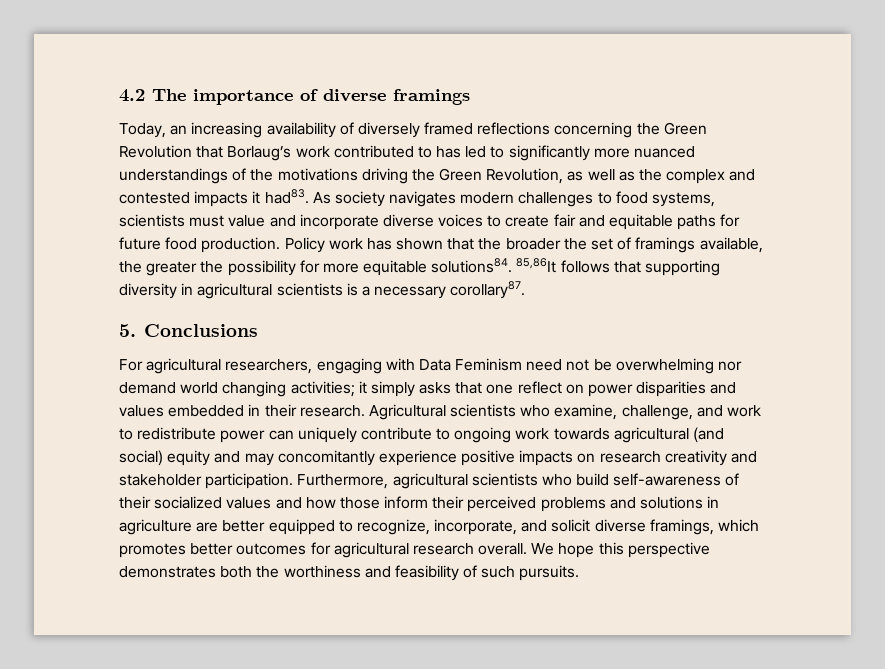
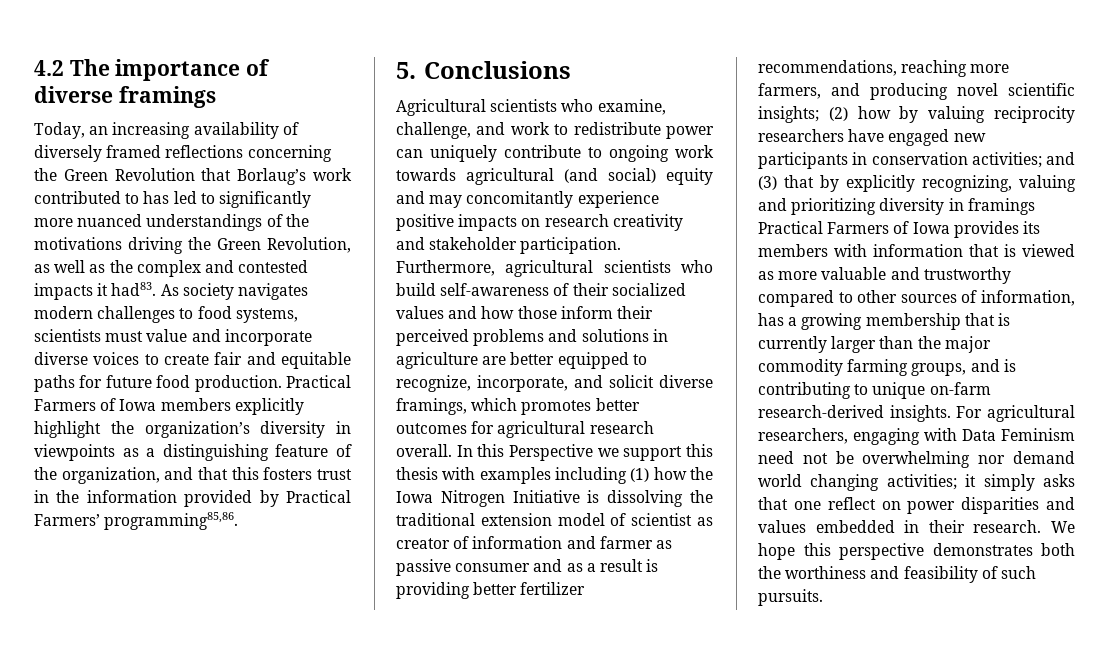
- Policy work has shown that the broader the set of framings available, the greater the possibility for more equitable solutions84. 85,86It follows that supporting diversity in agricultural scientists is a necessary corollary87.
+ Practical Farmers of Iowa members explicitly highlight the organization’s diversity in viewpoints as a distinguishing feature of the organization, and that this fosters trust in the information provided by Practical Farmers’ programming85,86.
  5. Conclusions
- For agricultural researchers, engaging with Data Feminism need not be overwhelming nor demand world changing activities; it simply asks that one reflect on power disparities and values embedded in their research. Agricultural scientists who examine, challenge, and work to redistribute power can uniquely contribute to ongoing work towards agricultural (and social) equity and may concomitantly experience positive impacts on research creativity and stakeholder participation.
+ Agricultural scientists who examine, challenge, and work to redistribute power can uniquely contribute to ongoing work towards agricultural (and social) equity and may concomitantly experience positive impacts on research creativity and stakeholder participation.
+ In this Perspective we support this thesis with examples including (1) how the Iowa Nitrogen Initiative is dissolving the traditional extension model of scientist as creator of information and farmer as passive consumer and as a result is providing better fertilizer recommendations, reaching more farmers, and producing novel scientific insights; (2) how by valuing reciprocity researchers have engaged new participants in conservation activities; and (3) that by explicitly recognizing, valuing and prioritizing diversity in framings Practical Farmers of Iowa provides its members with information that is viewed as more valuable and trustworthy compared to other sources of information, has a growing membership that is currently larger than the major commodity farming groups, and is contributing to unique on-farm research-derived insights. For agricultural researchers, engaging with Data Feminism need not be overwhelming nor demand world changing activities; it simply asks that one reflect on power disparities and values embedded in their research.

